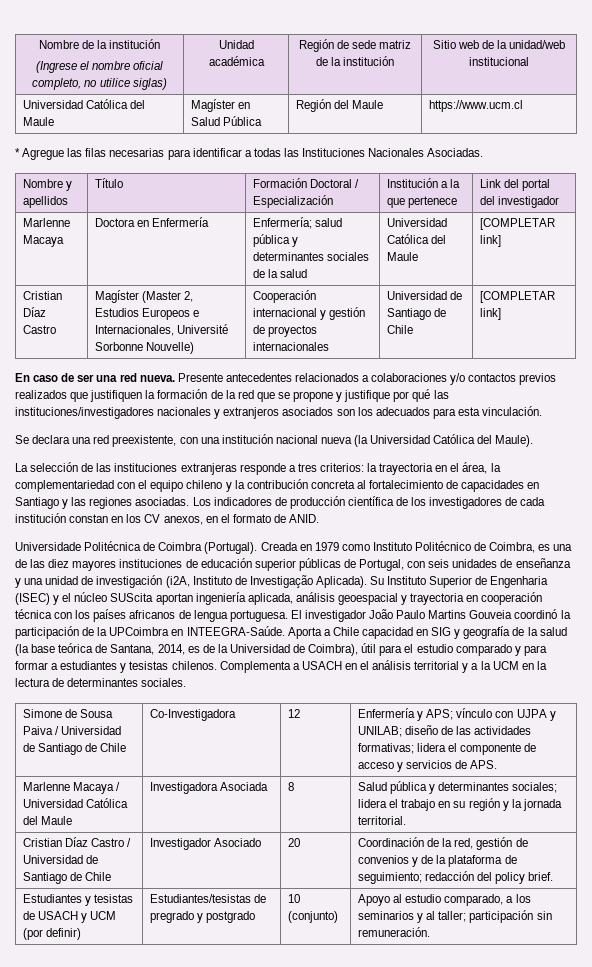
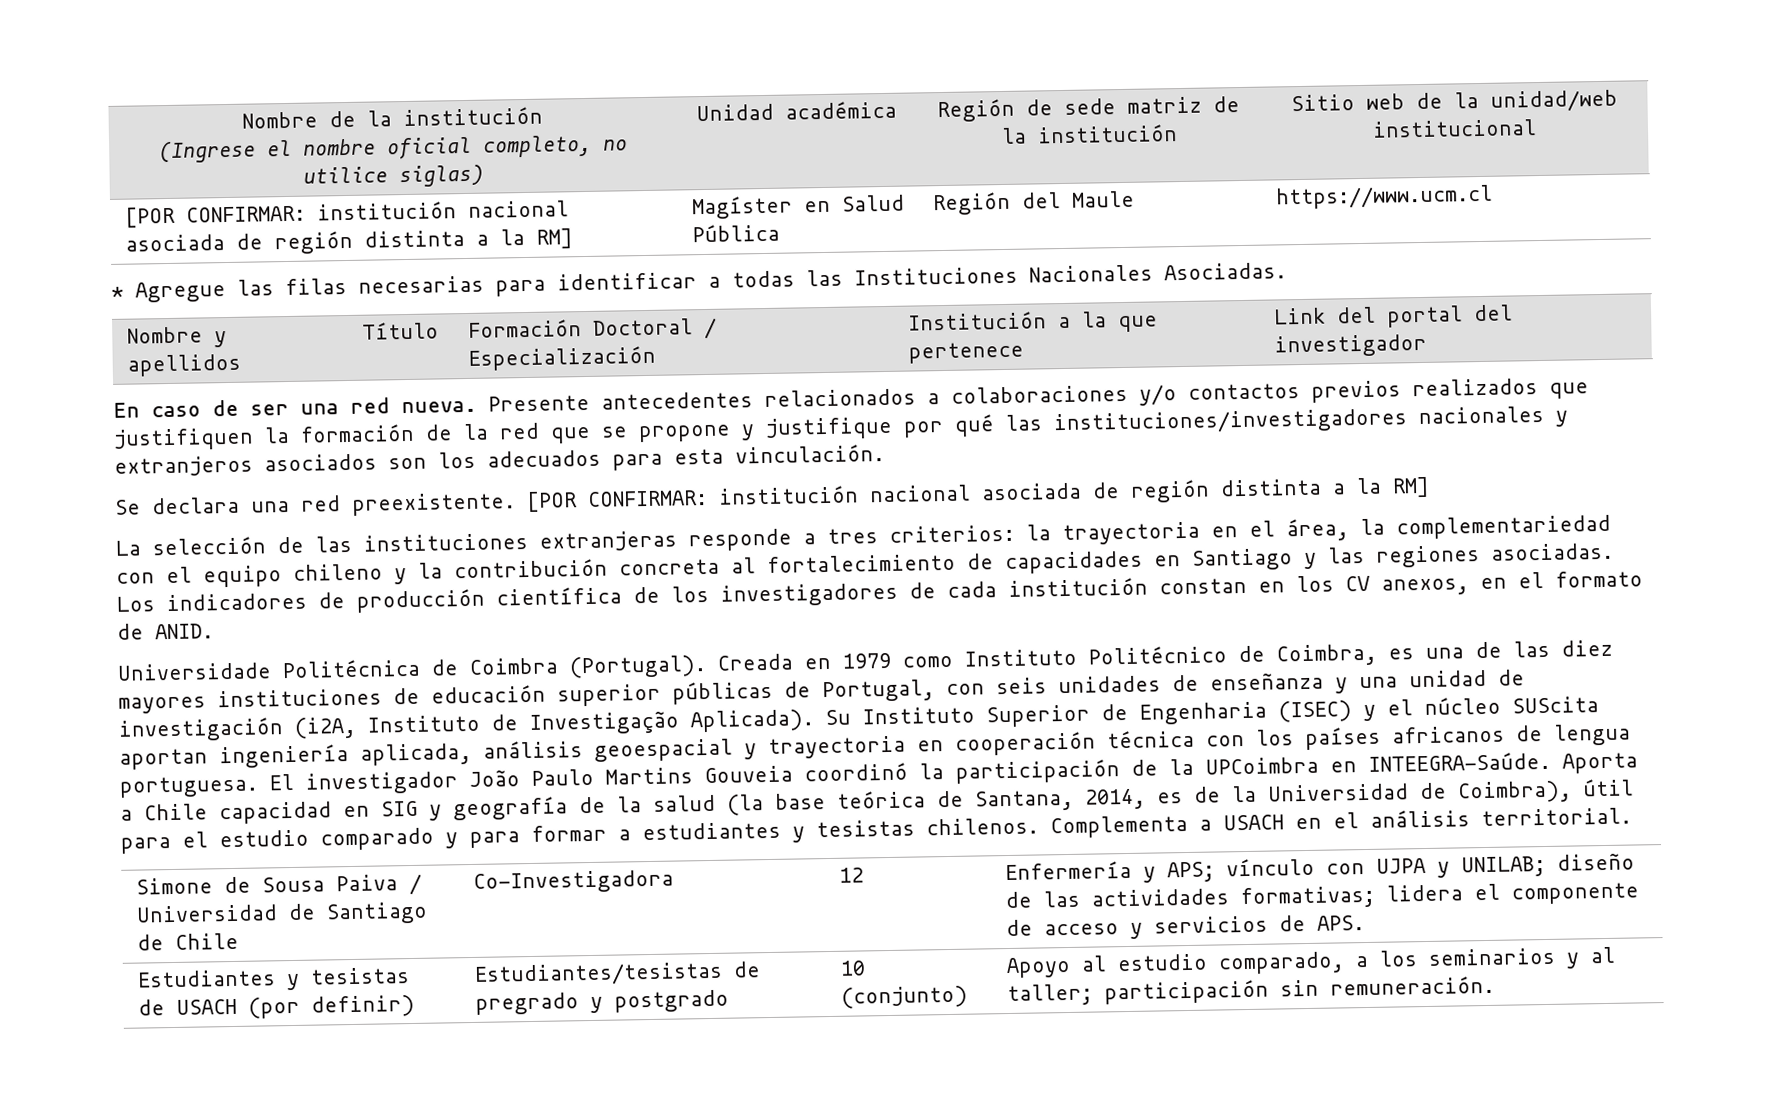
- Universidad Católica del Maule | Magíster en Salud Pública | Región del Maule | https://www.ucm.cl
+ [POR CONFIRMAR: institución nacional asociada de región distinta a la RM] | Magíster en Salud Pública | Región del Maule | https://www.ucm.cl
- Marlenne Macaya | Doctora en Enfermería | Enfermería; salud pública y determinantes sociales de la salud | Universidad Católica del Maule | [COMPLETAR link]
- Cristian Díaz Castro | Magíster (Master 2, Estudios Europeos e Internacionales, Université Sorbonne Nouvelle) | Cooperación internacional y gestión de proyectos internacionales | Universidad de Santiago de Chile | [COMPLETAR link]
- Se declara una red preexistente, con una institución nacional nueva (la Universidad Católica del Maule).
+ Se declara una red preexistente. [POR CONFIRMAR: institución nacional asociada de región distinta a la RM]
- Complementa a USACH en el análisis territorial y a la UCM en la lectura de determinantes sociales.
+ Complementa a USACH en el análisis territorial.
- Marlenne Macaya / Universidad Católica del Maule | Investigadora Asociada | 8 | Salud pública y determinantes sociales; lidera el trabajo en su región y la jornada territorial.
- Cristian Díaz Castro / Universidad de Santiago de Chile | Investigador Asociado | 20 | Coordinación de la red, gestión de convenios y de la plataforma de seguimiento; redacción del policy brief.
- Estudiantes y tesistas de USACH y UCM (por definir) | Estudiantes/tesistas de pregrado y postgrado | 10 (conjunto) | Apoyo al estudio comparado, a los seminarios y al taller; participación sin remuneración.
+ Estudiantes y tesistas de USACH (por definir) | Estudiantes/tesistas de pregrado y postgrado | 10 (conjunto) | Apoyo al estudio comparado, a los seminarios y al taller; participación sin remuneración.

